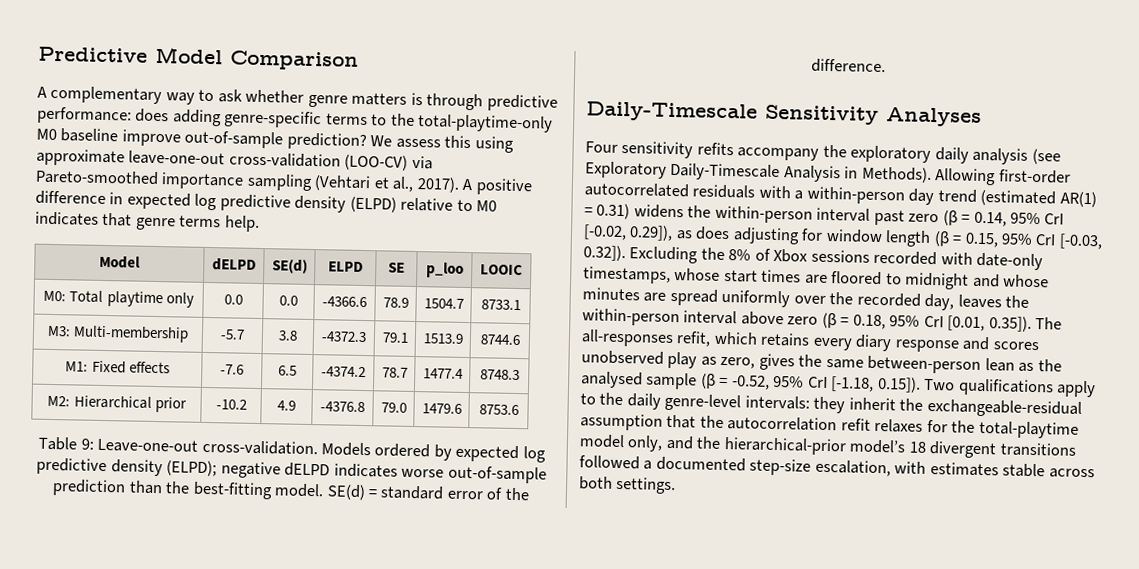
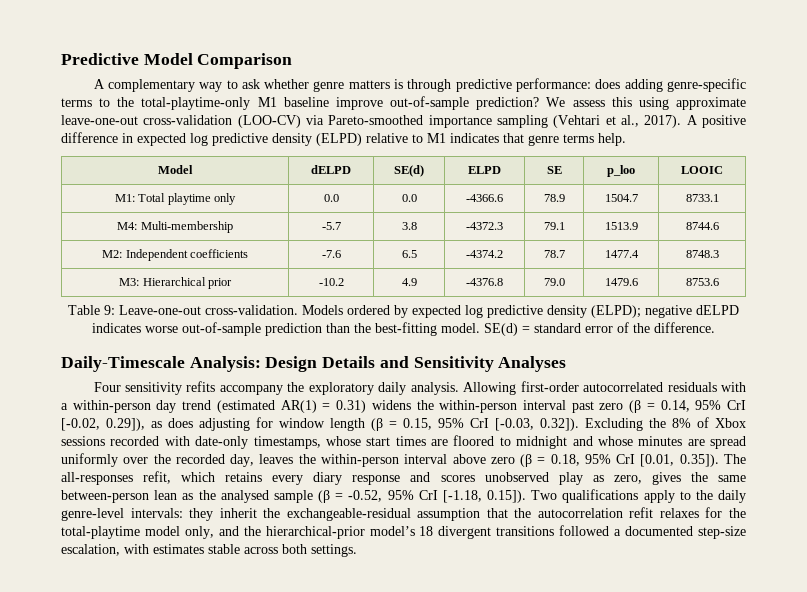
- A complementary way to ask whether genre matters is through predictive performance: does adding genre-specific terms to the total-playtime-only M0 baseline improve out-of-sample prediction?
+ A complementary way to ask whether genre matters is through predictive performance: does adding genre-specific terms to the total-playtime-only M1 baseline improve out-of-sample prediction?
- A positive difference in expected log predictive density (ELPD) relative to M0 indicates that genre terms help.
+ A positive difference in expected log predictive density (ELPD) relative to M1 indicates that genre terms help.
- M0: Total playtime only | 0.0 | 0.0 | -4366.6 | 78.9 | 1504.7 | 8733.1
+ M1: Total playtime only | 0.0 | 0.0 | -4366.6 | 78.9 | 1504.7 | 8733.1
- M3: Multi-membership | -5.7 | 3.8 | -4372.3 | 79.1 | 1513.9 | 8744.6
+ M4: Multi-membership | -5.7 | 3.8 | -4372.3 | 79.1 | 1513.9 | 8744.6
- M1: Fixed effects | -7.6 | 6.5 | -4374.2 | 78.7 | 1477.4 | 8748.3
+ M2: Independent coefficients | -7.6 | 6.5 | -4374.2 | 78.7 | 1477.4 | 8748.3
- M2: Hierarchical prior | -10.2 | 4.9 | -4376.8 | 79.0 | 1479.6 | 8753.6
+ M3: Hierarchical prior | -10.2 | 4.9 | -4376.8 | 79.0 | 1479.6 | 8753.6
- Daily-Timescale Sensitivity Analyses
+ Daily-Timescale Analysis: Design Details and Sensitivity Analyses
- Four sensitivity refits accompany the exploratory daily analysis (see Exploratory Daily-Timescale Analysis in Methods).
+ Four sensitivity refits accompany the exploratory daily analysis.

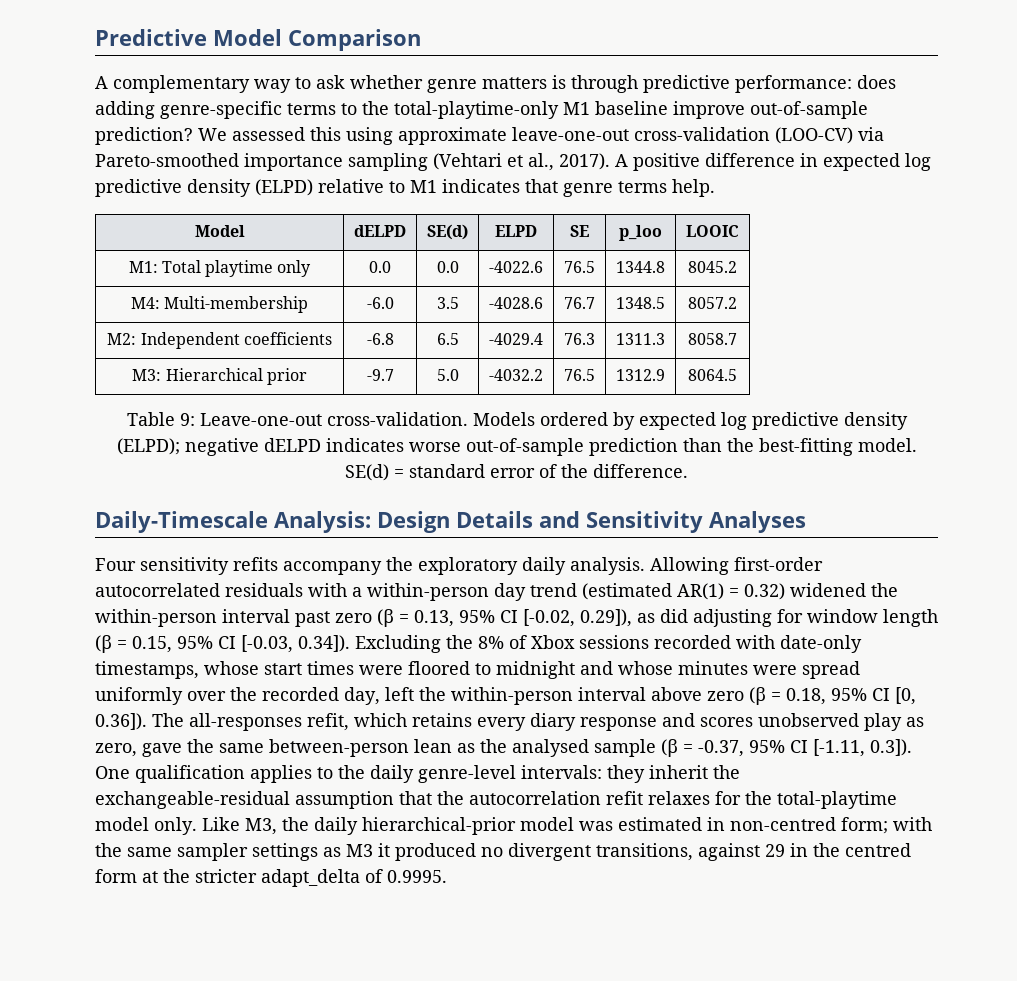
- We assess this using approximate leave-one-out cross-validation (LOO-CV) via Pareto-smoothed importance sampling (Vehtari et al., 2017).
+ We assessed this using approximate leave-one-out cross-validation (LOO-CV) via Pareto-smoothed importance sampling (Vehtari et al., 2017).
- M1: Total playtime only | 0.0 | 0.0 | -4366.6 | 78.9 | 1504.7 | 8733.1
- M4: Multi-membership | -5.7 | 3.8 | -4372.3 | 79.1 | 1513.9 | 8744.6
+ M1: Total playtime only | 0.0 | 0.0 | -4022.6 | 76.5 | 1344.8 | 8045.2
+ M4: Multi-membership | -6.0 | 3.5 | -4028.6 | 76.7 | 1348.5 | 8057.2
- M2: Independent coefficients | -7.6 | 6.5 | -4374.2 | 78.7 | 1477.4 | 8748.3
+ M2: Independent coefficients | -6.8 | 6.5 | -4029.4 | 76.3 | 1311.3 | 8058.7
- M3: Hierarchical prior | -10.2 | 4.9 | -4376.8 | 79.0 | 1479.6 | 8753.6
+ M3: Hierarchical prior | -9.7 | 5.0 | -4032.2 | 76.5 | 1312.9 | 8064.5
- Allowing first-order autocorrelated residuals with a within-person day trend (estimated AR(1) = 0.31) widens the within-person interval past zero (β = 0.14, 95% CrI [-0.02, 0.29]), as does adjusting for window length (β = 0.15, 95% CrI [-0.03, 0.32]). Excluding the 8% of Xbox sessions recorded with date-only timestamps, whose start times are floored to midnight and whose minutes are spread uniformly over the recorded day, leaves the within-person interval above zero (β = 0.18, 95% CrI [0.01, 0.35]). The all-responses refit, which retains every diary response and scores unobserved play as zero, gives the same between-person lean as the analysed sample (β = -0.52, 95% CrI [-1.18, 0.15]). Two qualifications apply to the daily genre-level intervals:
+ Allowing first-order autocorrelated residuals with a within-person day trend (estimated AR(1) = 0.32) widened the within-person interval past zero (β = 0.13, 95% CI [-0.02, 0.29]), as did adjusting for window length (β = 0.15, 95% CI [-0.03, 0.34]). Excluding the 8% of Xbox sessions recorded with date-only timestamps, whose start times were floored to midnight and whose minutes were spread uniformly over the recorded day, left the within-person interval above zero (β = 0.18, 95% CI [0, 0.36]). The all-responses refit, which retains every diary response and scores unobserved play as zero, gave the same between-person lean as the analysed sample (β = -0.37, 95% CI [-1.11, 0.3]). One qualification applies to the daily genre-level intervals:
- they inherit the exchangeable-residual assumption that the autocorrelation refit relaxes for the total-playtime model only, and the hierarchical-prior model’s 18 divergent transitions followed a documented step-size escalation, with estimates stable across both settings.
+ they inherit the exchangeable-residual assumption that the autocorrelation refit relaxes for the total-playtime model only. Like M3, the daily hierarchical-prior model was estimated in non-centred form; with the same sampler settings as M3 it produced no divergent transitions, against 29 in the centred form at the stricter adapt_delta of 0.9995.

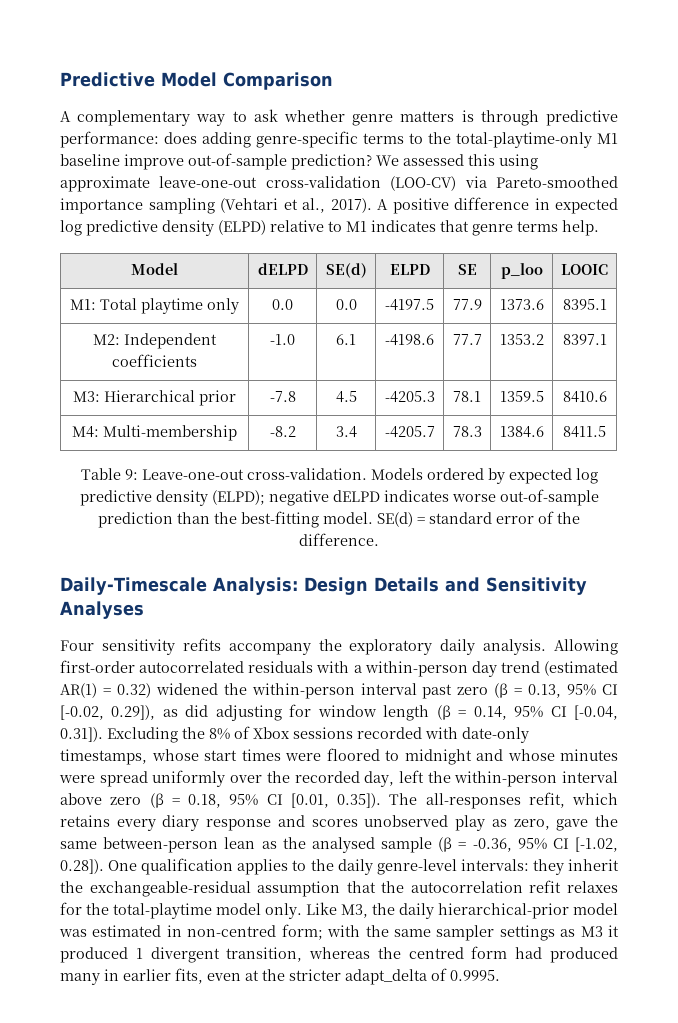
- M1: Total playtime only | 0.0 | 0.0 | -4022.6 | 76.5 | 1344.8 | 8045.2
- M4: Multi-membership | -6.0 | 3.5 | -4028.6 | 76.7 | 1348.5 | 8057.2
- M2: Independent coefficients | -6.8 | 6.5 | -4029.4 | 76.3 | 1311.3 | 8058.7
- M3: Hierarchical prior | -9.7 | 5.0 | -4032.2 | 76.5 | 1312.9 | 8064.5
+ M1: Total playtime only | 0.0 | 0.0 | -4197.5 | 77.9 | 1373.6 | 8395.1
+ M2: Independent coefficients | -1.0 | 6.1 | -4198.6 | 77.7 | 1353.2 | 8397.1
+ M3: Hierarchical prior | -7.8 | 4.5 | -4205.3 | 78.1 | 1359.5 | 8410.6
+ M4: Multi-membership | -8.2 | 3.4 | -4205.7 | 78.3 | 1384.6 | 8411.5
- Allowing first-order autocorrelated residuals with a within-person day trend (estimated AR(1) = 0.32) widened the within-person interval past zero (β = 0.13, 95% CI [-0.02, 0.29]), as did adjusting for window length (β = 0.15, 95% CI [-0.03, 0.34]). Excluding the 8% of Xbox sessions recorded with date-only timestamps, whose start times were floored to midnight and whose minutes were spread uniformly over the recorded day, left the within-person interval above zero (β = 0.18, 95% CI [0, 0.36]). The all-responses refit, which retains every diary response and scores unobserved play as zero, gave the same between-person lean as the analysed sample (β = -0.37, 95% CI [-1.11, 0.3]). One qualification applies to the daily genre-level intervals:
+ Allowing first-order autocorrelated residuals with a within-person day trend (estimated AR(1) = 0.32) widened the within-person interval past zero (β = 0.13, 95% CI [-0.02, 0.29]), as did adjusting for window length (β = 0.14, 95% CI [-0.04, 0.31]). Excluding the 8% of Xbox sessions recorded with date-only timestamps, whose start times were floored to midnight and whose minutes were spread uniformly over the recorded day, left the within-person interval above zero (β = 0.18, 95% CI [0.01, 0.35]). The all-responses refit, which retains every diary response and scores unobserved play as zero, gave the same between-person lean as the analysed sample (β = -0.36, 95% CI [-1.02, 0.28]). One qualification applies to the daily genre-level intervals:
- Like M3, the daily hierarchical-prior model was estimated in non-centred form; with the same sampler settings as M3 it produced no divergent transitions, against 29 in the centred form at the stricter adapt_delta of 0.9995.
+ Like M3, the daily hierarchical-prior model was estimated in non-centred form; with the same sampler settings as M3 it produced 1 divergent transition, whereas the centred form had produced many in earlier fits, even at the stricter adapt_delta of 0.9995.

